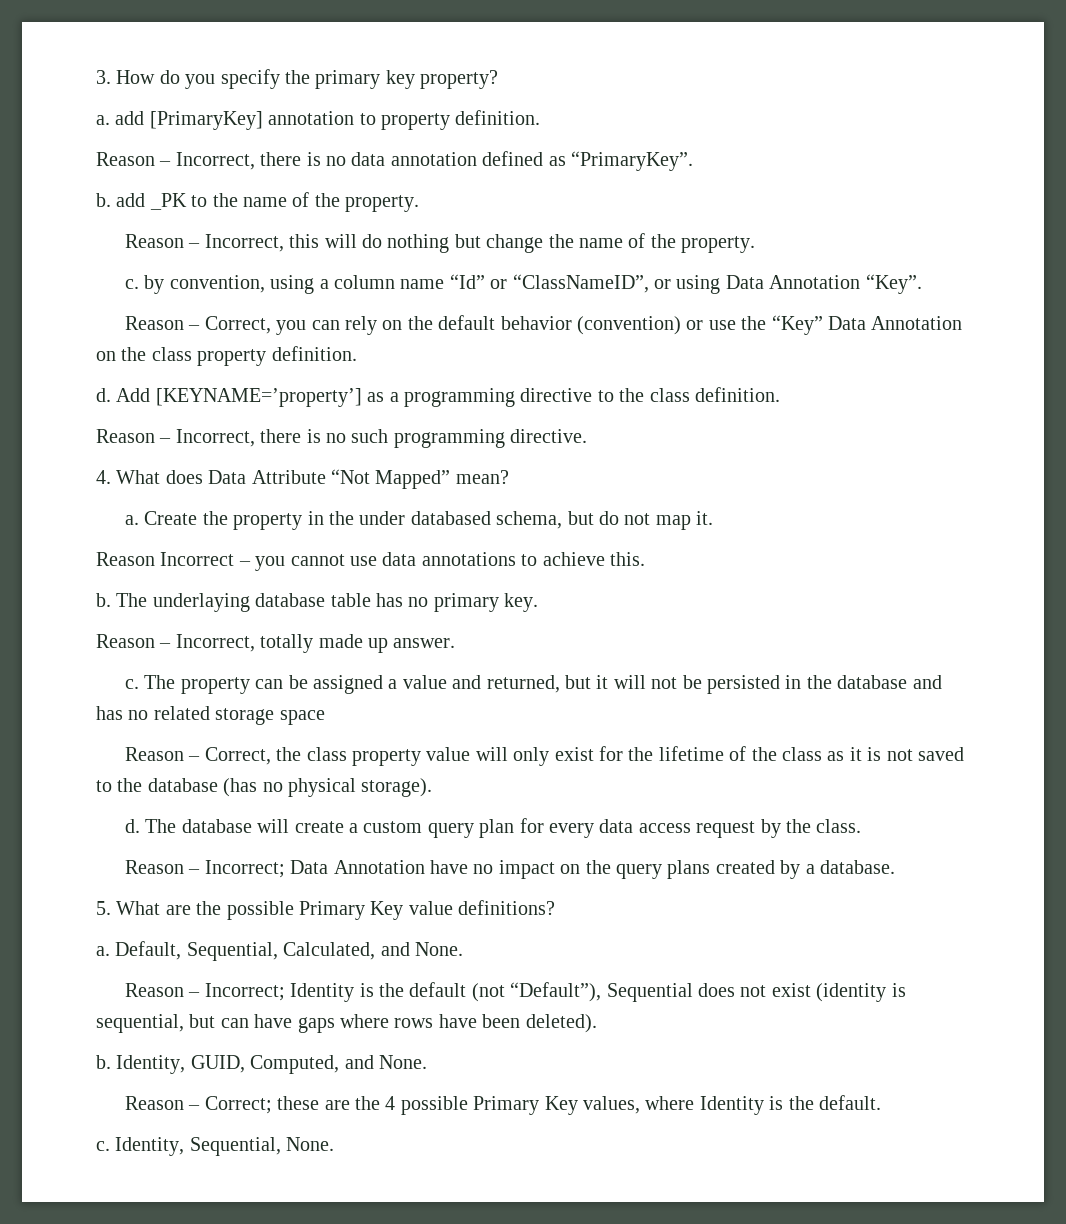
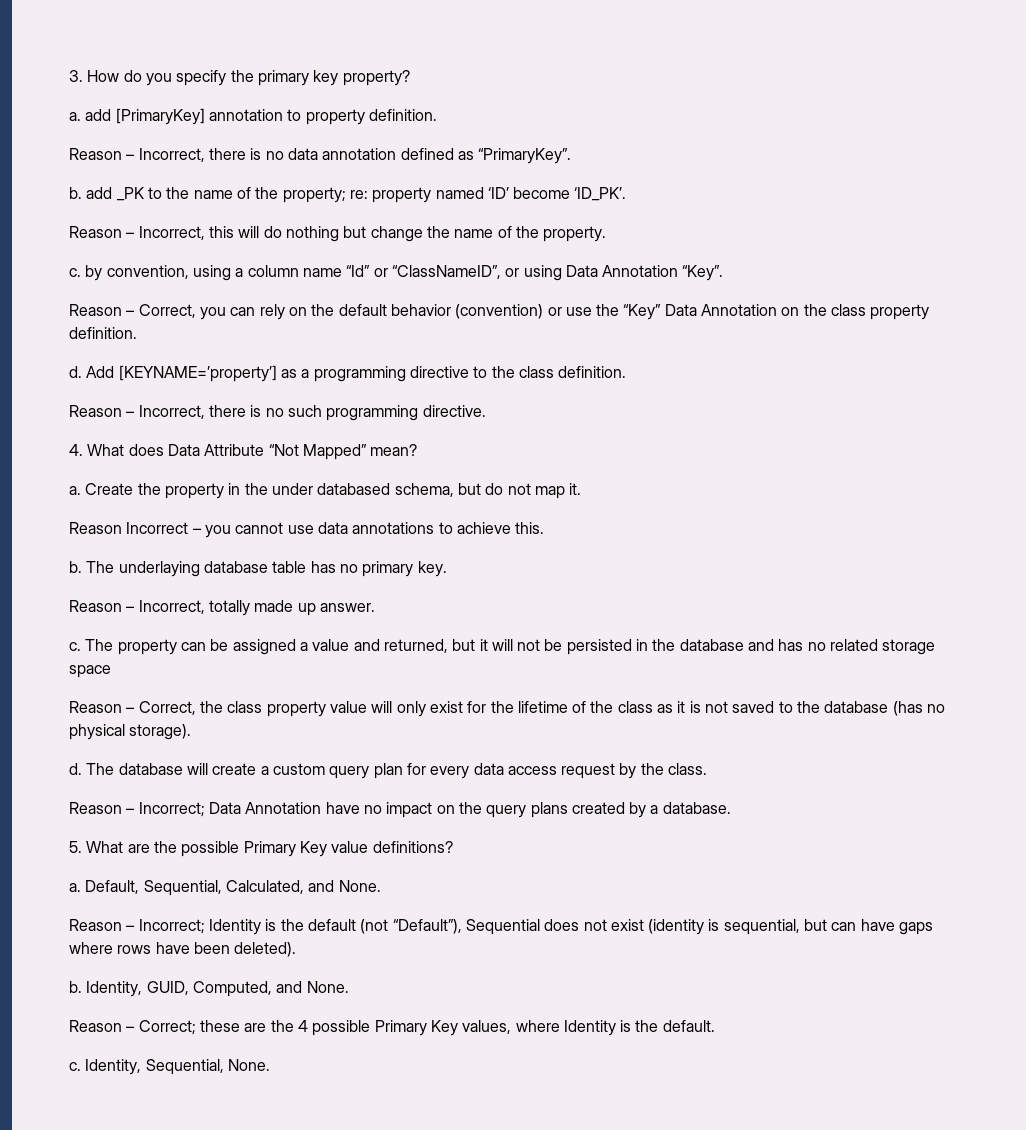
- b. add _PK to the name of the property.
+ b. add _PK to the name of the property; re: property named ‘ID’ become ‘ID_PK’.

